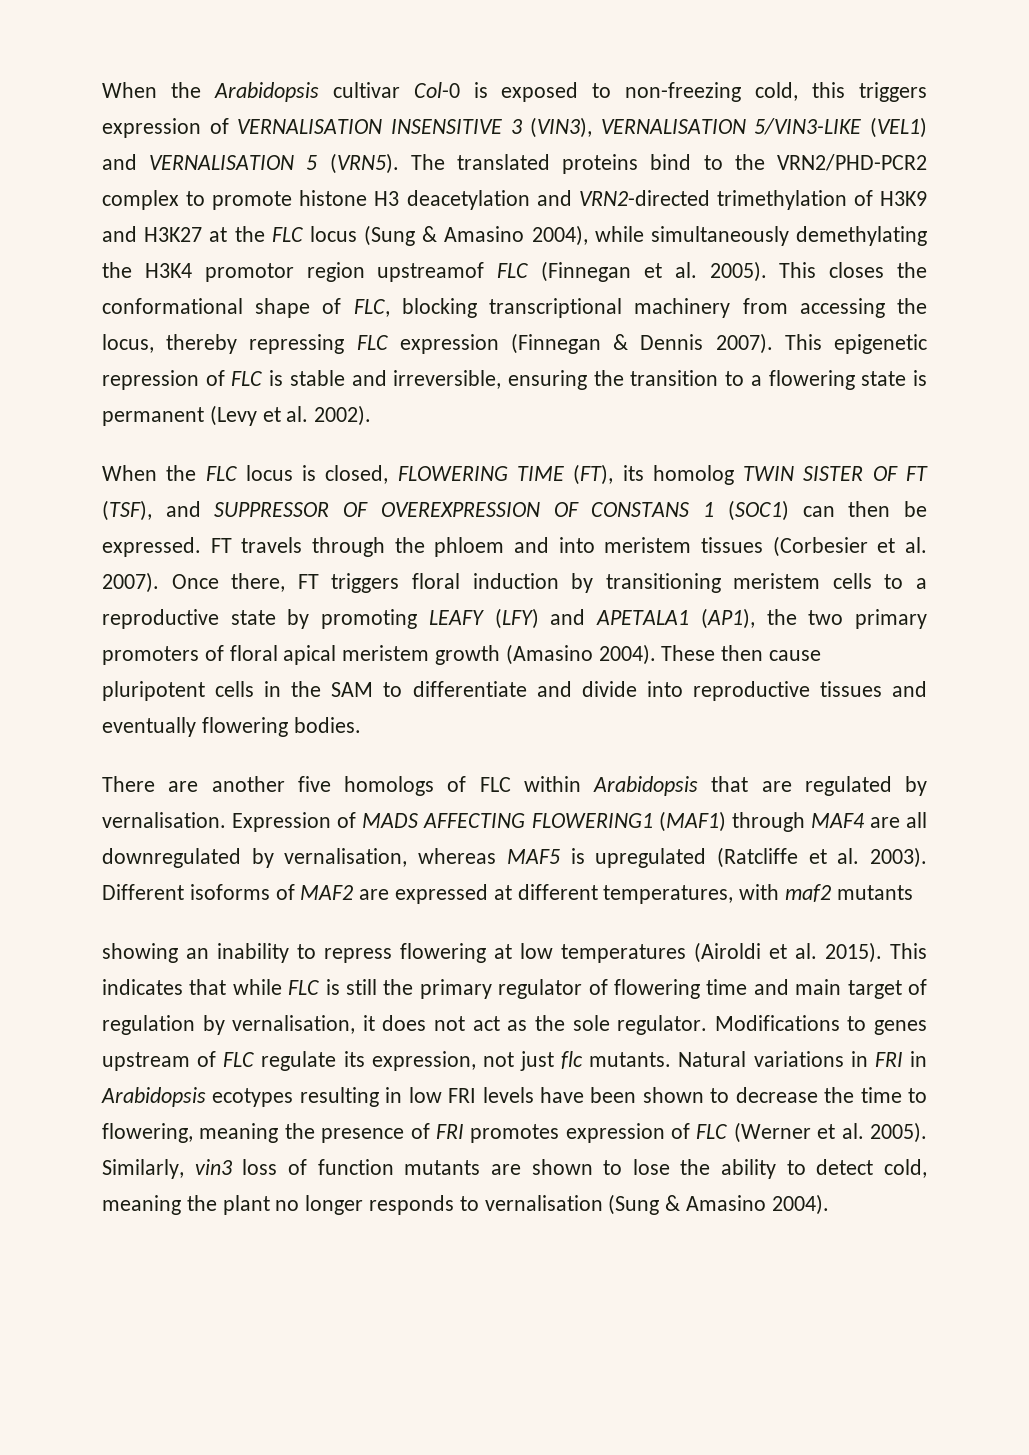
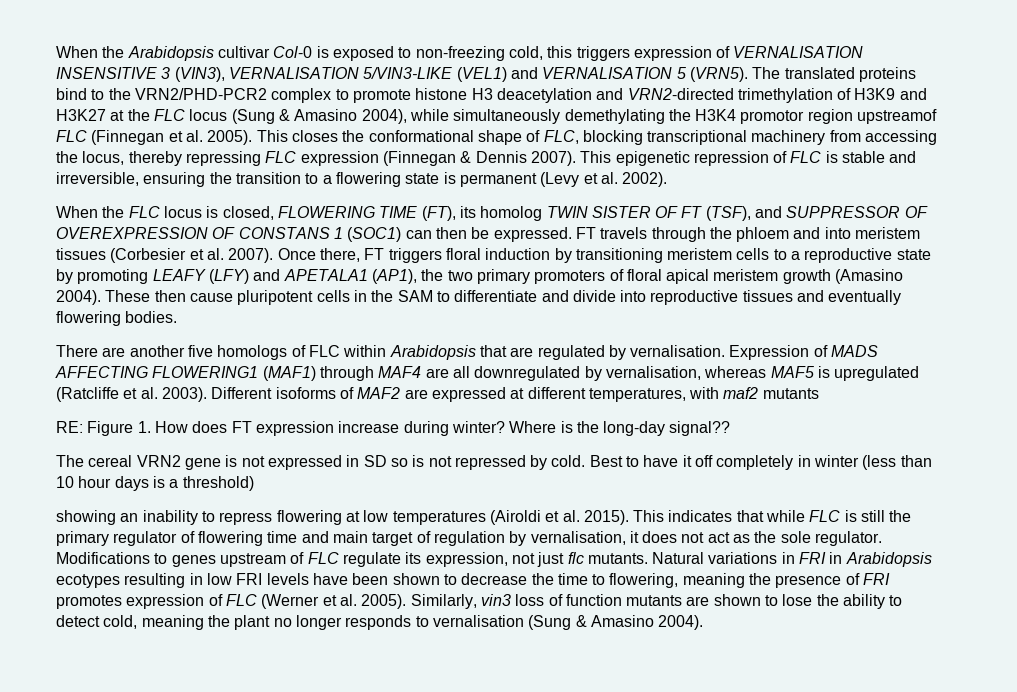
+ RE: Figure 1. How does FT expression increase during winter? Where is the long-day signal??
+ The cereal VRN2 gene is not expressed in SD so is not repressed by cold. Best to have it off completely in winter (less than 10 hour days is a threshold)

